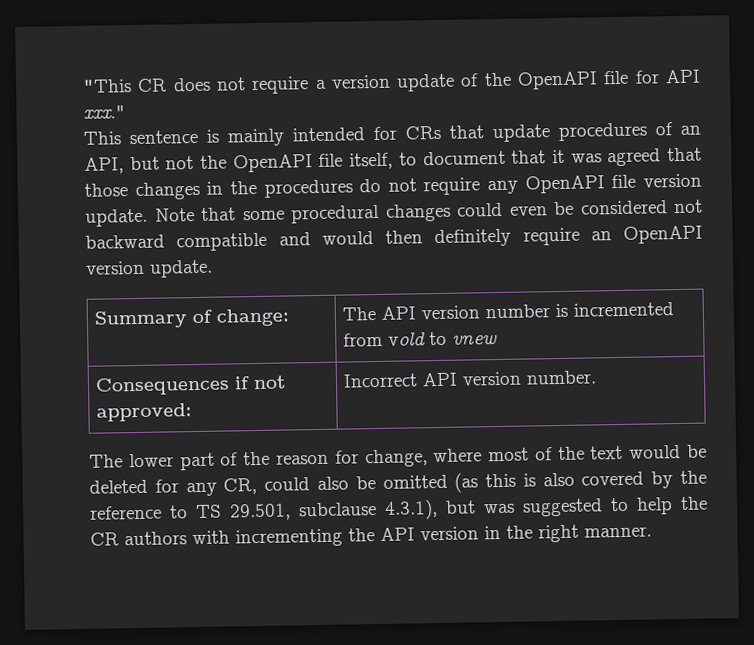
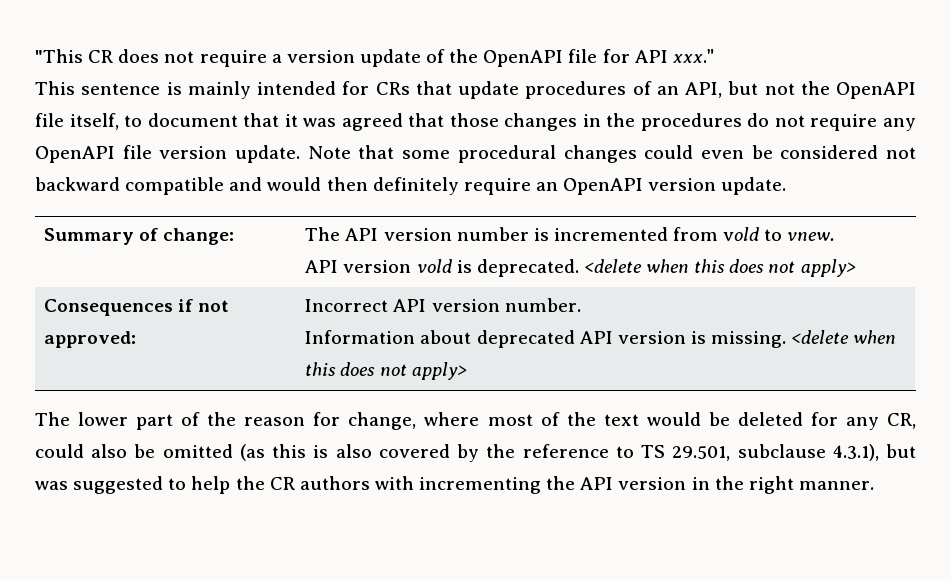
- Summary of change: | The API version number is incremented from vold to vnew
+ Summary of change: | The API version number is incremented from vold to vnew.
+ API version vold is deprecated. <delete when this does not apply>
  Consequences if not approved: | Incorrect API version number.
+ Information about deprecated API version is missing. <delete when this does not apply>

